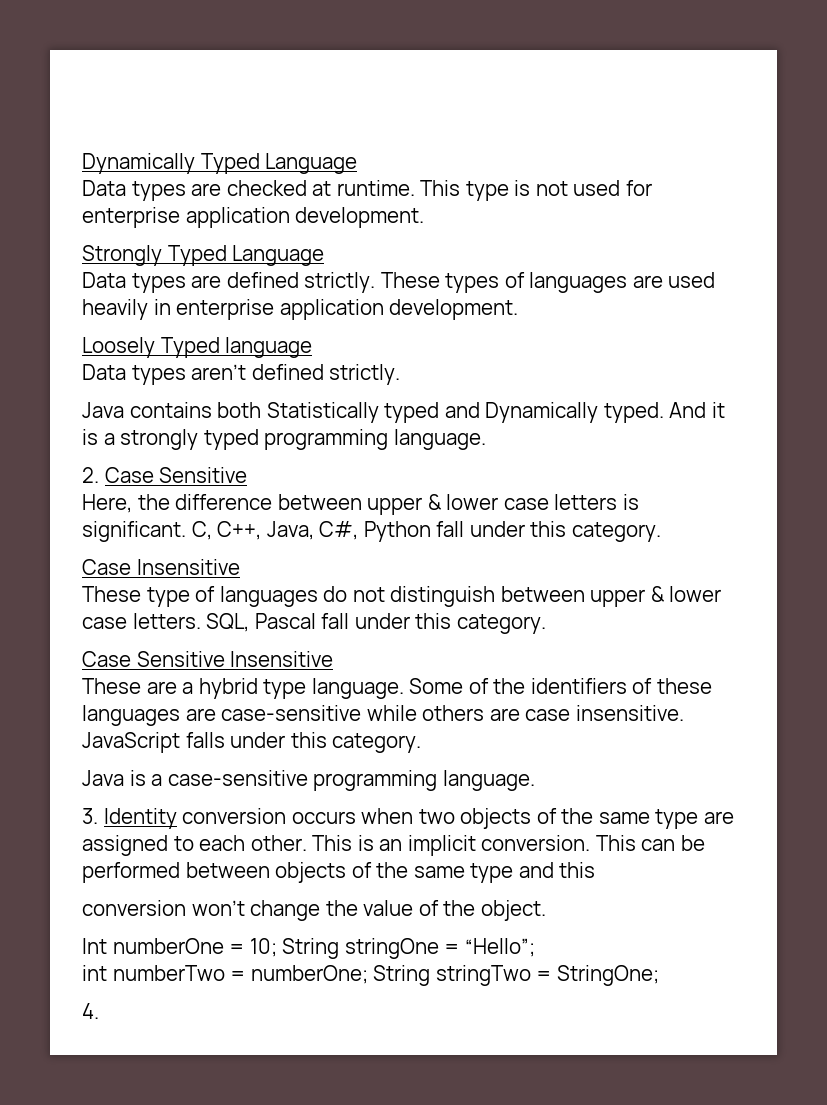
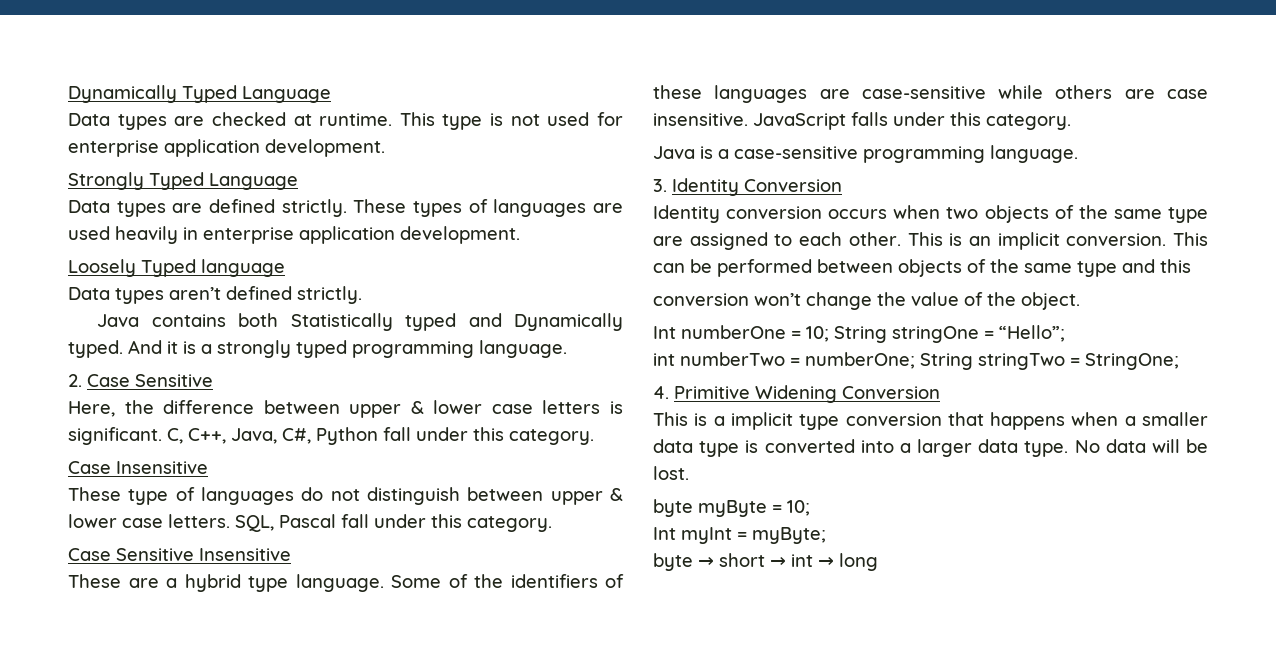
- 3. Identity conversion occurs when two objects of the same type are assigned to each other.
+ 3. Identity Conversion
+ Identity conversion occurs when two objects of the same type are assigned to each other.
- 4.
+ 4. Primitive Widening Conversion
+ This is a implicit type conversion that happens when a smaller data type is converted into a larger data type. No data will be lost.
+ byte myByte = 10;
+ Int myInt = myByte;
+ byte → short → int → long

